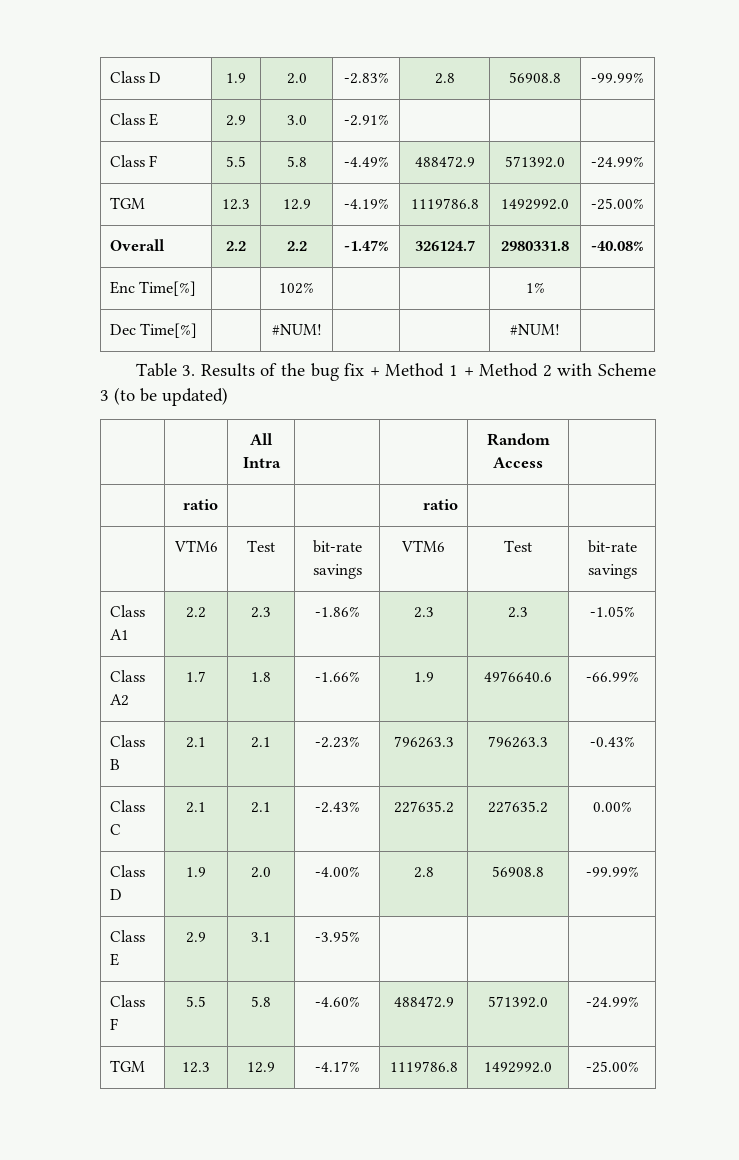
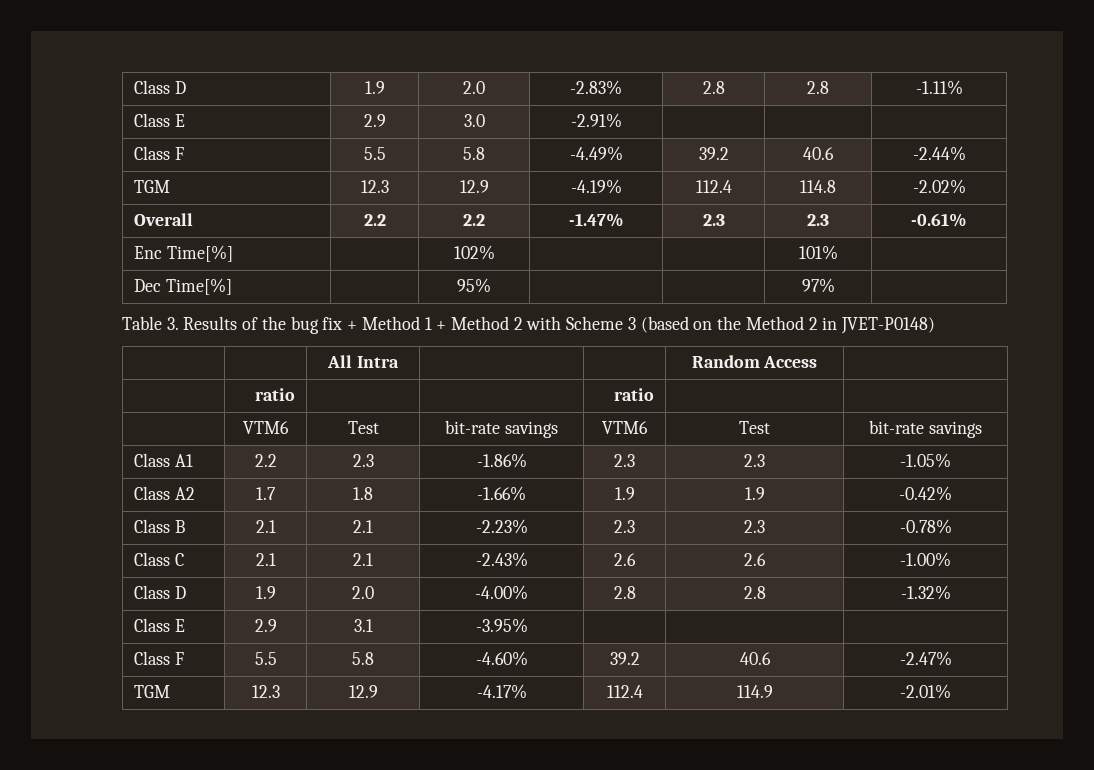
- Class D | 1.9 | 2.0 | -2.83% | 2.8 | 56908.8 | -99.99%
+ Class D | 1.9 | 2.0 | -2.83% | 2.8 | 2.8 | -1.11%
- Class F | 5.5 | 5.8 | -4.49% | 488472.9 | 571392.0 | -24.99%
+ Class F | 5.5 | 5.8 | -4.49% | 39.2 | 40.6 | -2.44%
- TGM | 12.3 | 12.9 | -4.19% | 1119786.8 | 1492992.0 | -25.00%
+ TGM | 12.3 | 12.9 | -4.19% | 112.4 | 114.8 | -2.02%
- Overall | 2.2 | 2.2 | -1.47% | 326124.7 | 2980331.8 | -40.08%
+ Overall | 2.2 | 2.2 | -1.47% | 2.3 | 2.3 | -0.61%
- Enc Time[%] | | 102% | | | 1% |
+ Enc Time[%] | | 102% | | | 101% |
- Dec Time[%] | | #NUM! | | | #NUM! |
+ Dec Time[%] | | 95% | | | 97% |
- Table 3. Results of the bug fix + Method 1 + Method 2 with Scheme 3 (to be updated)
+ Table 3. Results of the bug fix + Method 1 + Method 2 with Scheme 3 (based on the Method 2 in JVET-P0148)
- Class A2 | 1.7 | 1.8 | -1.66% | 1.9 | 4976640.6 | -66.99%
+ Class A2 | 1.7 | 1.8 | -1.66% | 1.9 | 1.9 | -0.42%
- Class B | 2.1 | 2.1 | -2.23% | 796263.3 | 796263.3 | -0.43%
+ Class B | 2.1 | 2.1 | -2.23% | 2.3 | 2.3 | -0.78%
- Class C | 2.1 | 2.1 | -2.43% | 227635.2 | 227635.2 | 0.00%
+ Class C | 2.1 | 2.1 | -2.43% | 2.6 | 2.6 | -1.00%
- Class D | 1.9 | 2.0 | -4.00% | 2.8 | 56908.8 | -99.99%
+ Class D | 1.9 | 2.0 | -4.00% | 2.8 | 2.8 | -1.32%
- Class F | 5.5 | 5.8 | -4.60% | 488472.9 | 571392.0 | -24.99%
+ Class F | 5.5 | 5.8 | -4.60% | 39.2 | 40.6 | -2.47%
- TGM | 12.3 | 12.9 | -4.17% | 1119786.8 | 1492992.0 | -25.00%
+ TGM | 12.3 | 12.9 | -4.17% | 112.4 | 114.9 | -2.01%

